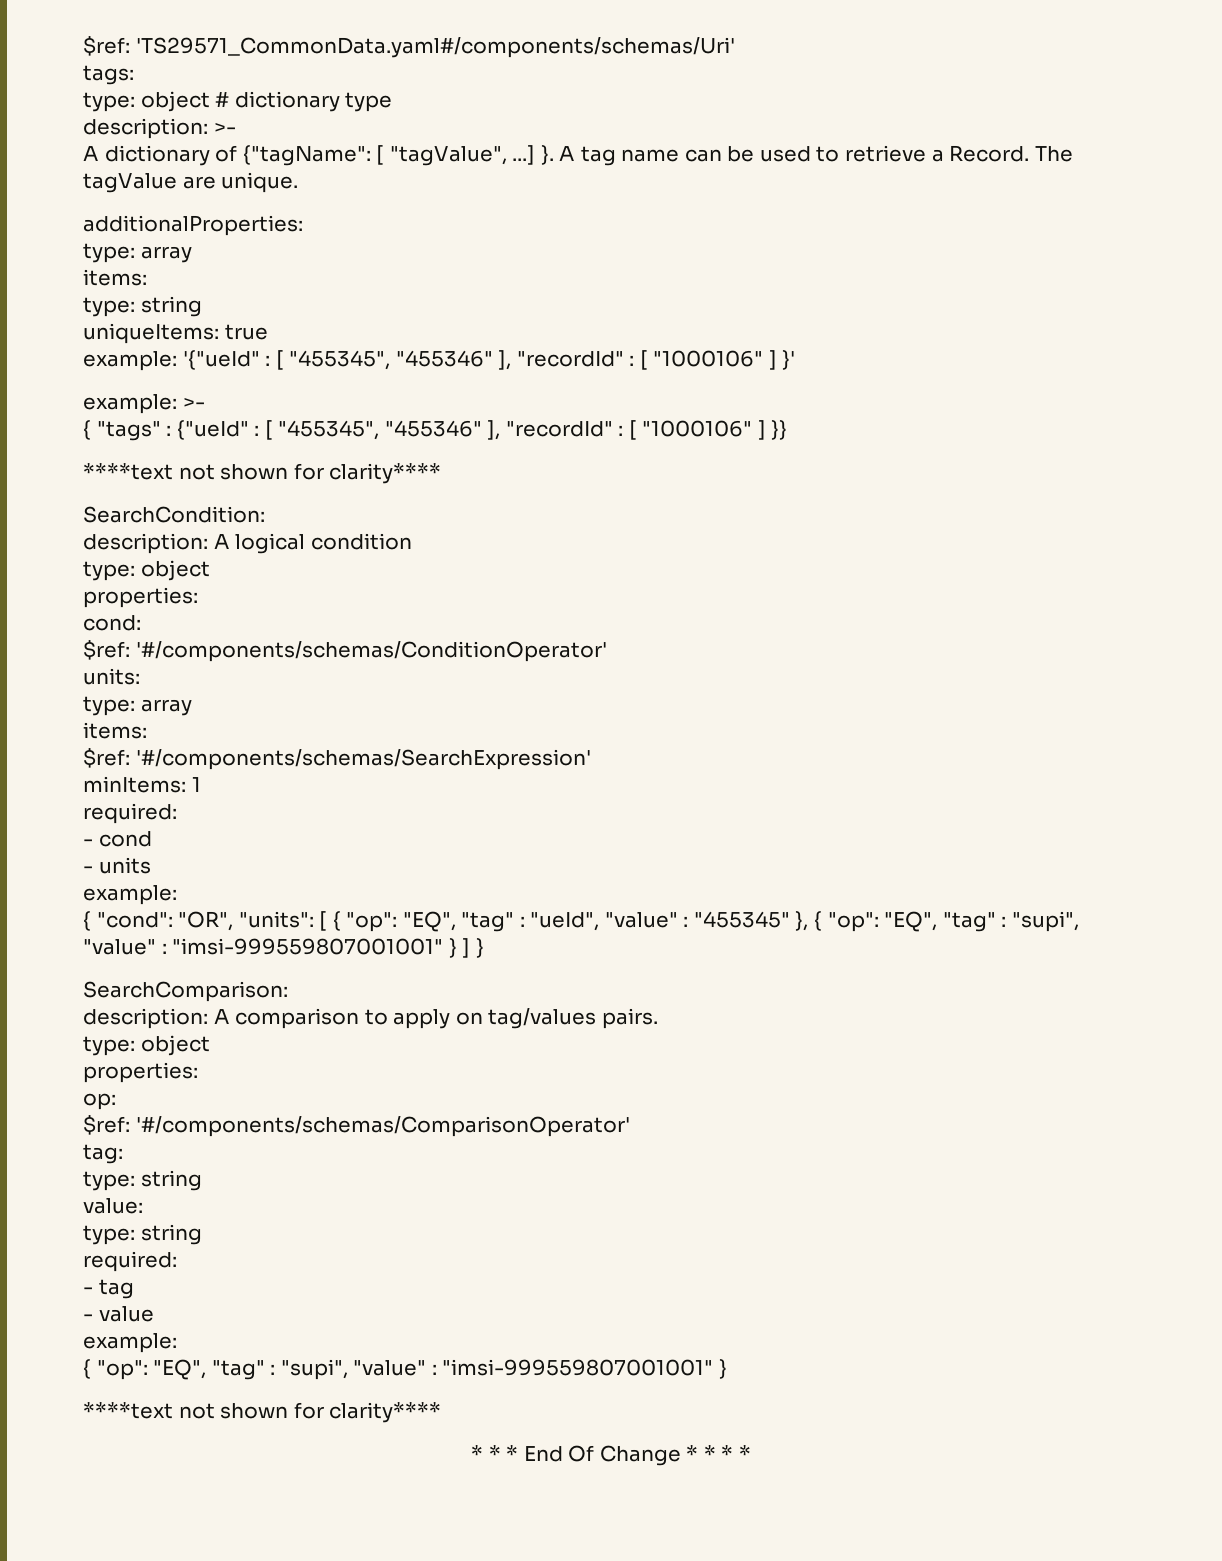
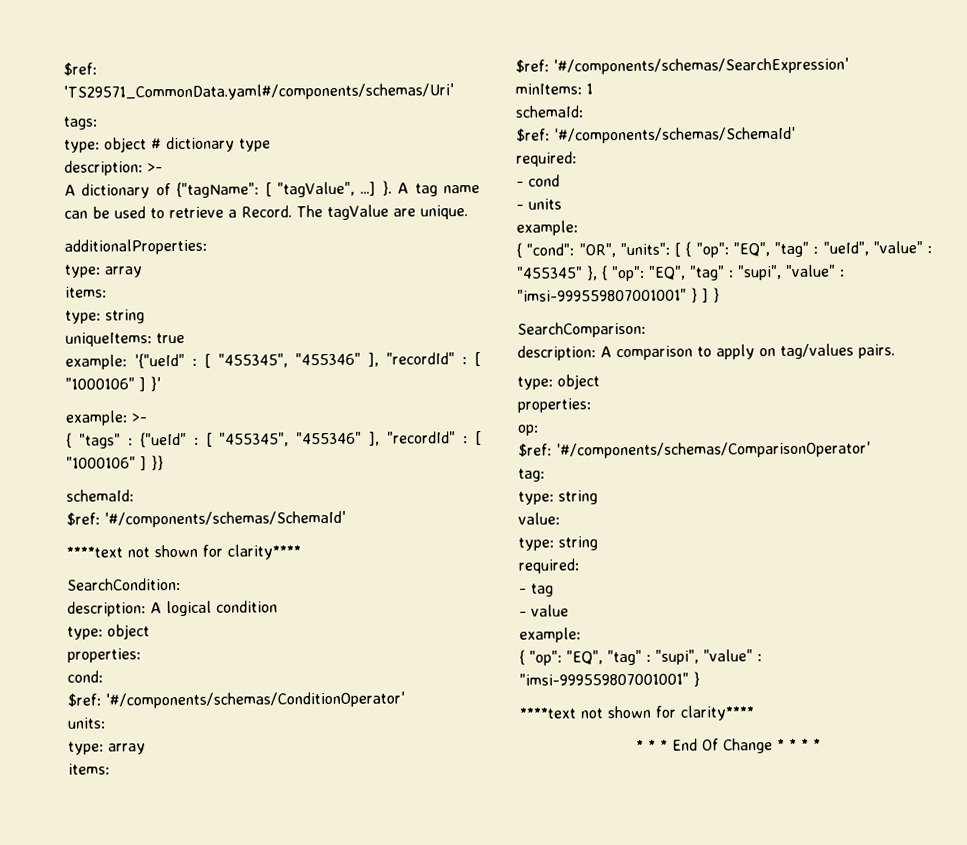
  { "tags" : {"ueId" : [ "455345", "455346" ], "recordId" : [ "1000106" ] }}
+ schemaId:
+ $ref: '#/components/schemas/SchemaId'
  minItems: 1
+ schemaId:
+ $ref: '#/components/schemas/SchemaId'

